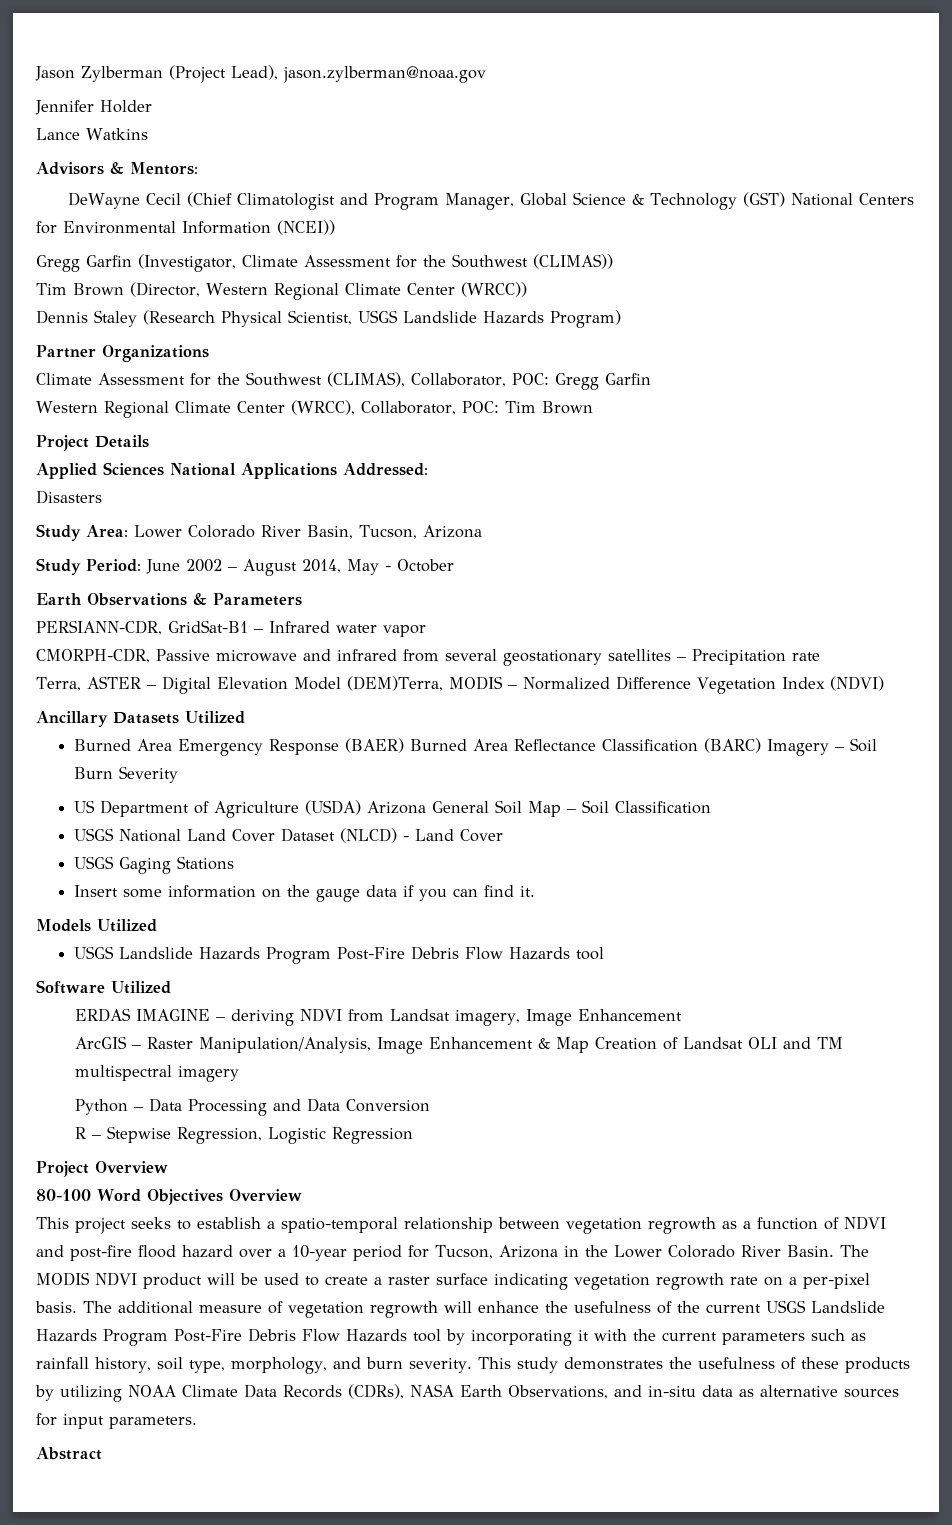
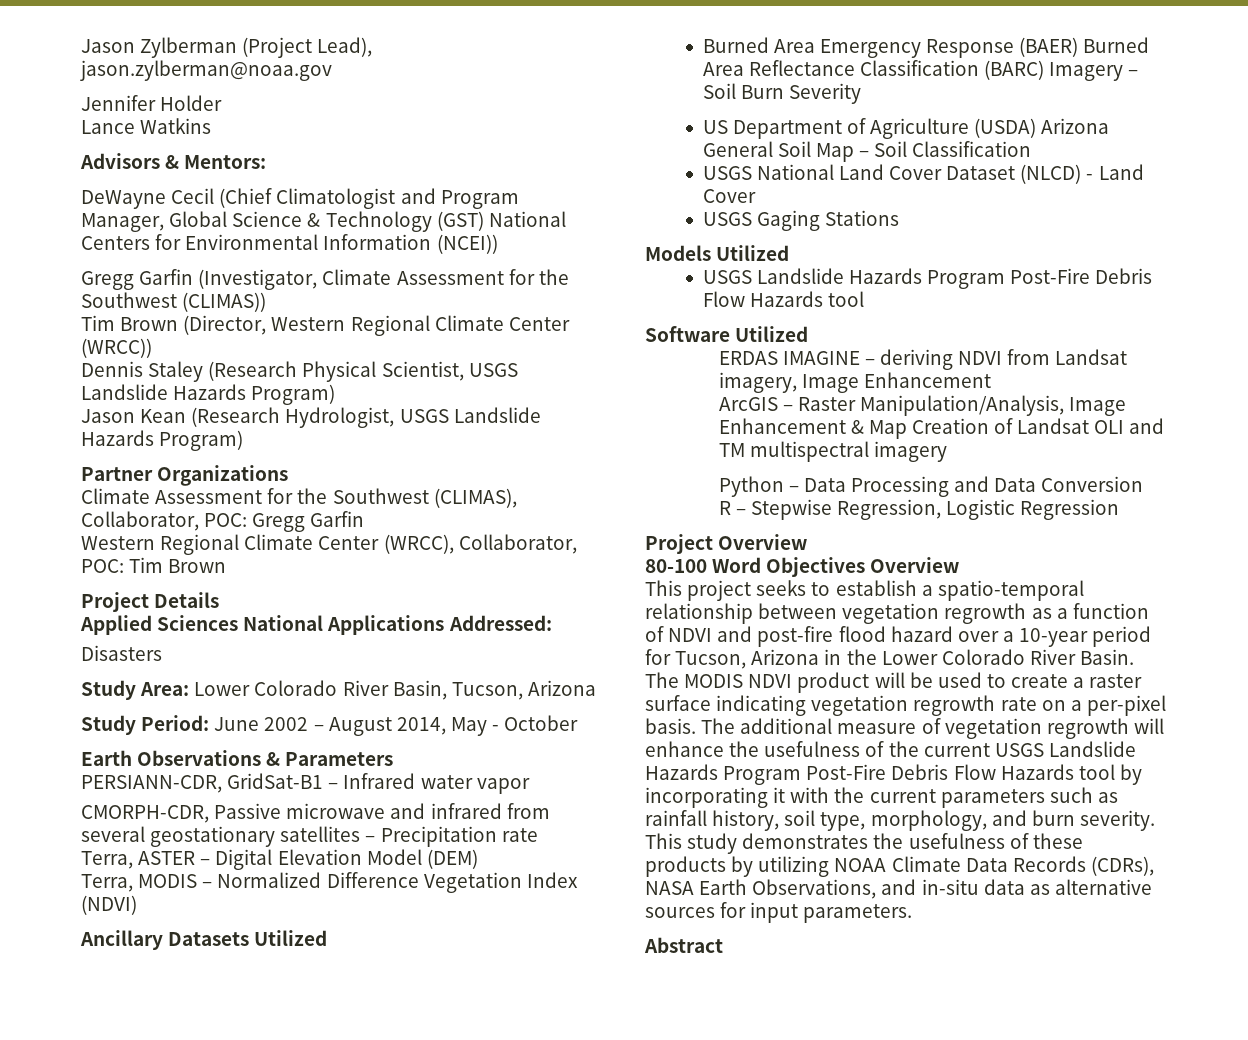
+ Jason Kean (Research Hydrologist, USGS Landslide Hazards Program)
- Terra, ASTER – Digital Elevation Model (DEM)Terra, MODIS – Normalized Difference Vegetation Index (NDVI)
+ Terra, ASTER – Digital Elevation Model (DEM)
+ Terra, MODIS – Normalized Difference Vegetation Index (NDVI)
- Insert some information on the gauge data if you can find it.

